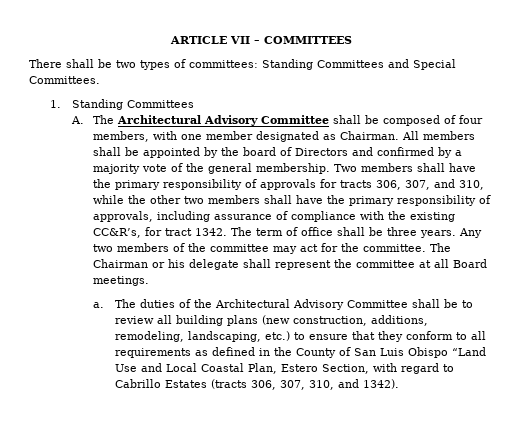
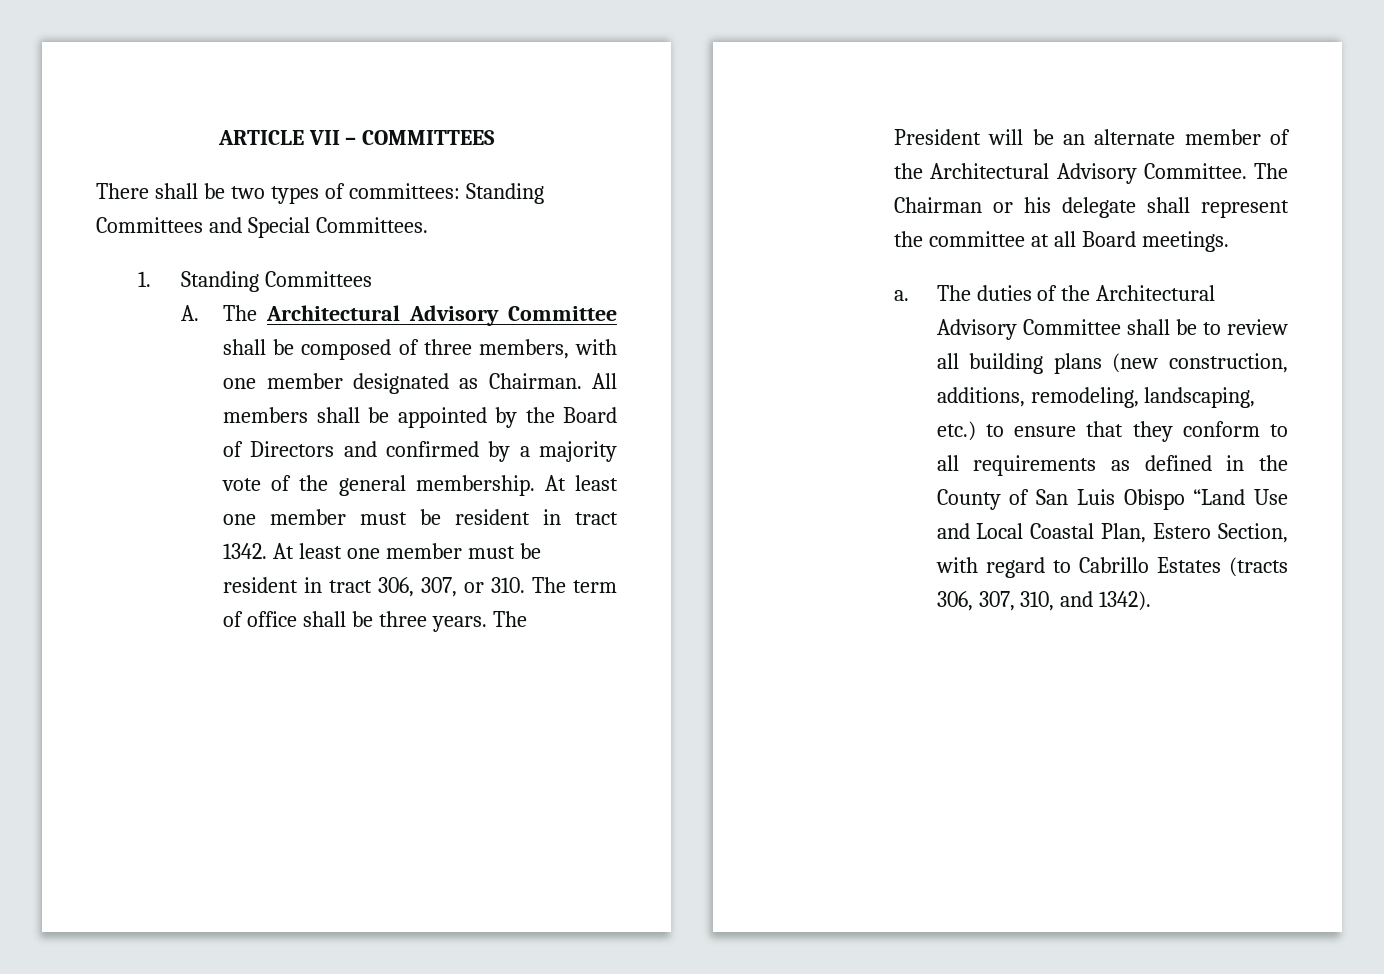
- A. The Architectural Advisory Committee shall be composed of four members, with one member designated as Chairman.
+ A. The Architectural Advisory Committee shall be composed of three members, with one member designated as Chairman.
- All members shall be appointed by the board of Directors and confirmed by a majority vote of the general membership.
+ All members shall be appointed by the Board of Directors and confirmed by a majority vote of the general membership.
- Two members shall have the primary responsibility of approvals for tracts 306, 307, and 310, while the other two members shall have the primary responsibility of approvals, including assurance of compliance with the existing CC&R’s, for tract 1342. The term of office shall be three years.
+ At least one member must be resident in tract 1342. At least one member must be resident in tract 306, 307, or 310. The term of office shall be three years.
- Any two members of the committee may act for the committee.
+ The President will be an alternate member of the Architectural Advisory Committee.

